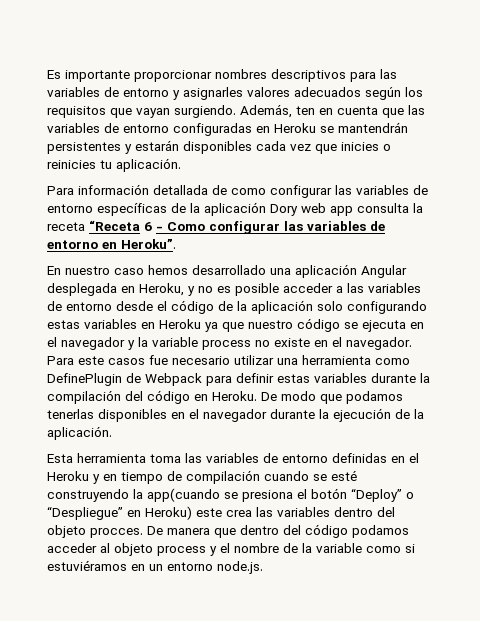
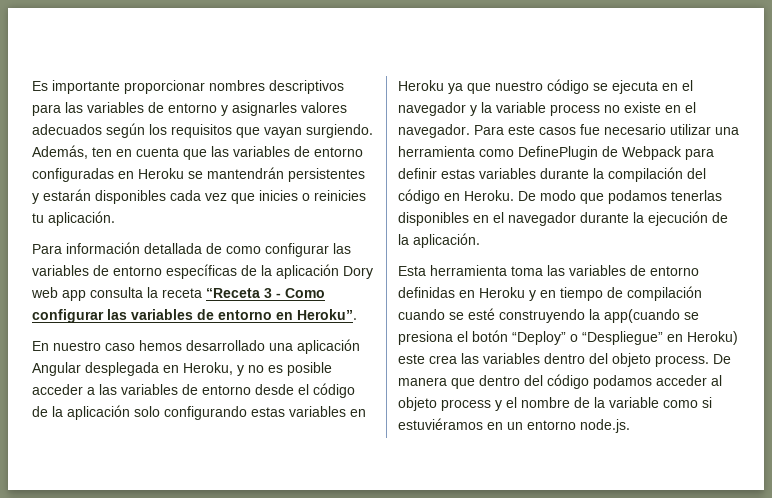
- Para información detallada de como configurar las variables de entorno específicas de la aplicación Dory web app consulta la receta “Receta 6 - Como configurar las variables de entorno en Heroku”.
+ Para información detallada de como configurar las variables de entorno específicas de la aplicación Dory web app consulta la receta “Receta 3 - Como configurar las variables de entorno en Heroku”.
- Esta herramienta toma las variables de entorno definidas en el Heroku y en tiempo de compilación cuando se esté construyendo la app(cuando se presiona el botón “Deploy” o “Despliegue” en Heroku) este crea las variables dentro del objeto procces.
+ Esta herramienta toma las variables de entorno definidas en Heroku y en tiempo de compilación cuando se esté construyendo la app(cuando se presiona el botón “Deploy” o “Despliegue” en Heroku) este crea las variables dentro del objeto process.

